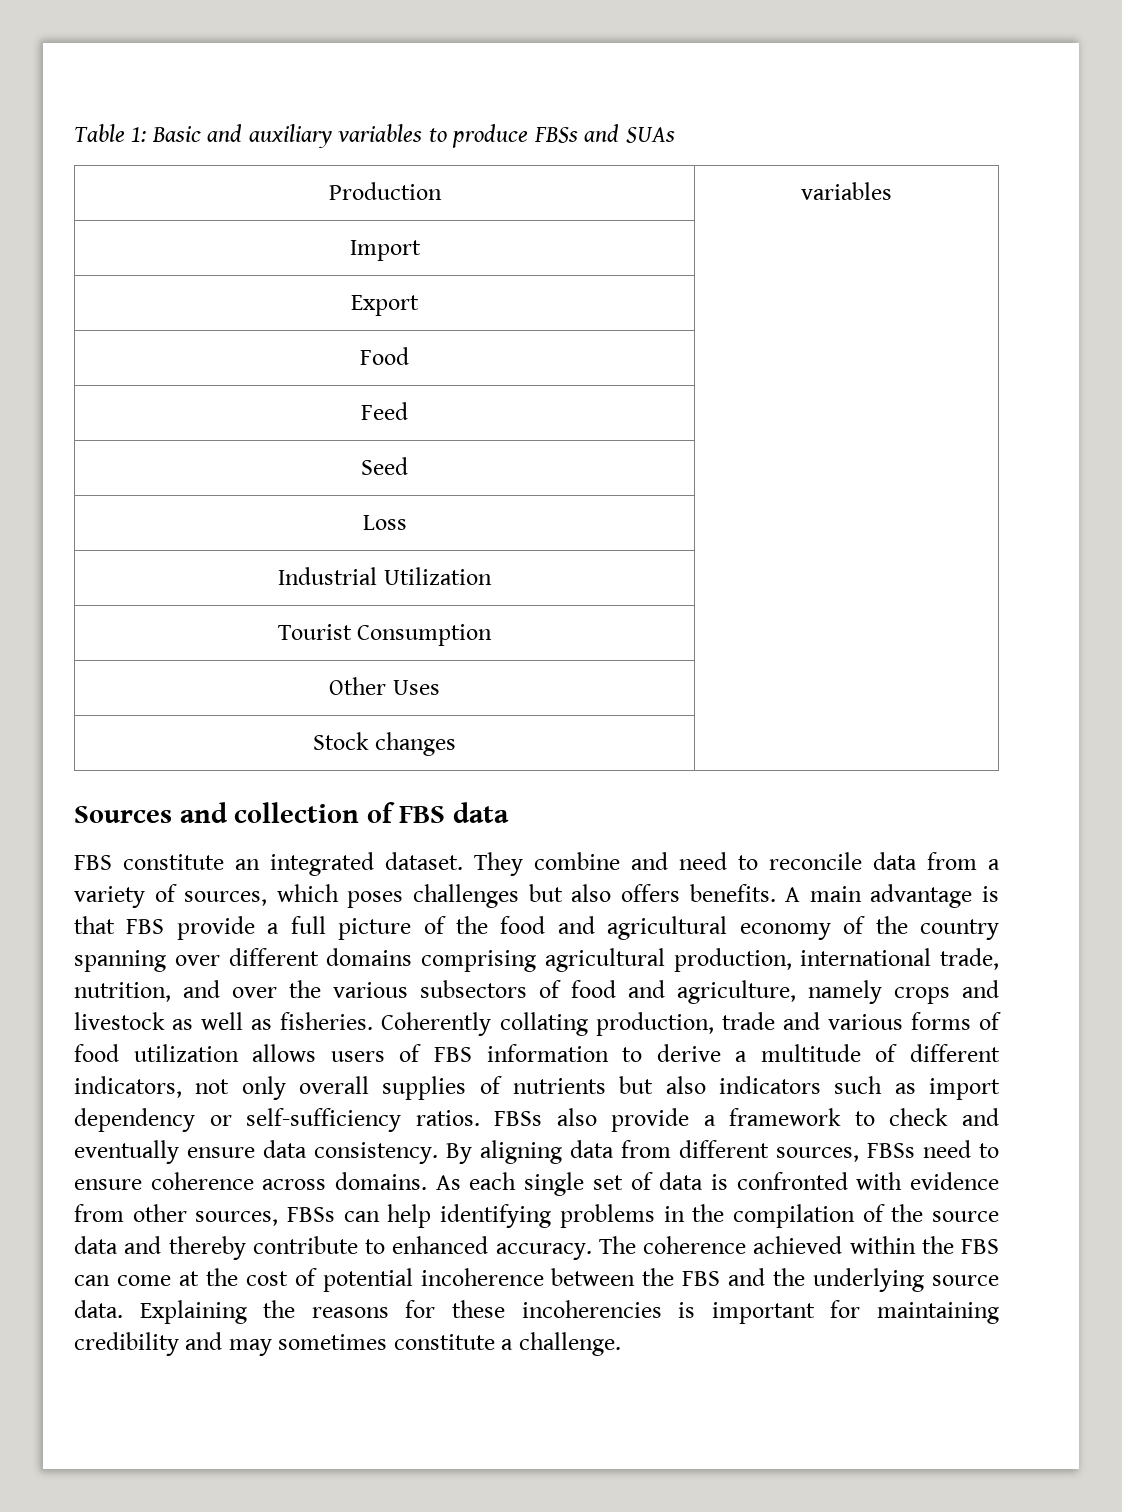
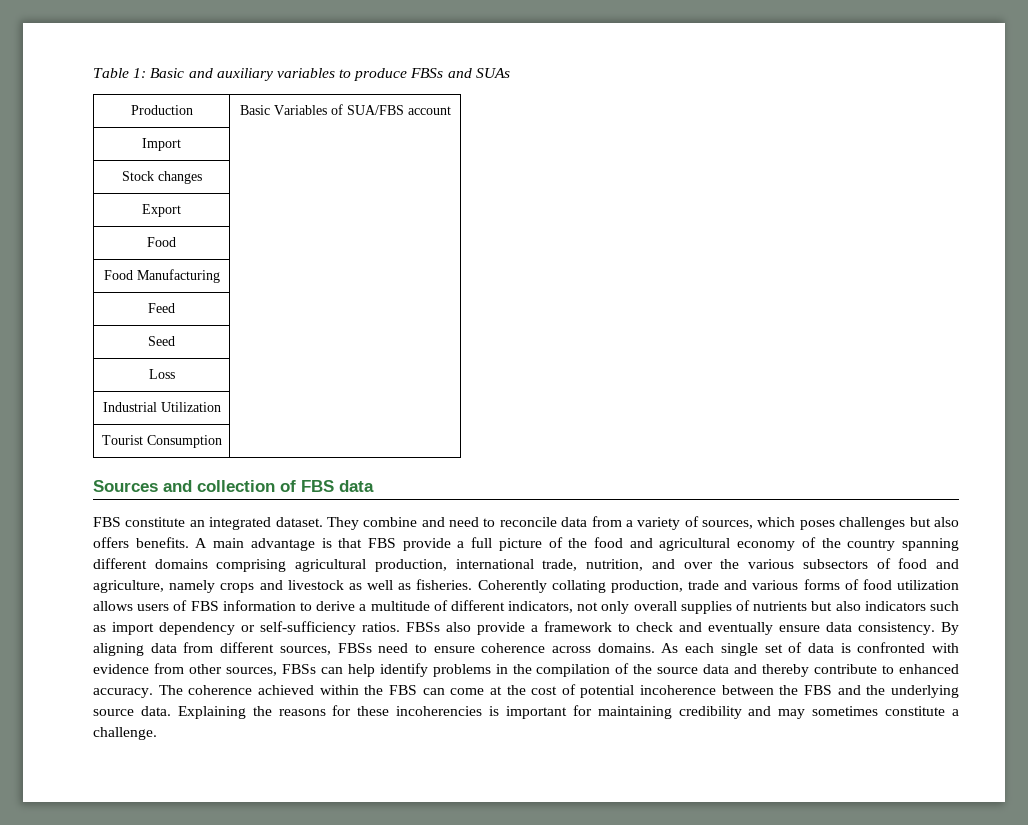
- Production | variables
+ Production | Basic Variables of SUA/FBS account
+ Stock changes |
+ Food Manufacturing |
- Other Uses |
- Stock changes |
- A main advantage is that FBS provide a full picture of the food and agricultural economy of the country spanning over different domains comprising agricultural production, international trade, nutrition, and over the various subsectors of food and agriculture, namely crops and livestock as well as fisheries.
+ A main advantage is that FBS provide a full picture of the food and agricultural economy of the country spanning different domains comprising agricultural production, international trade, nutrition, and over the various subsectors of food and agriculture, namely crops and livestock as well as fisheries.
- As each single set of data is confronted with evidence from other sources, FBSs can help identifying problems in the compilation of the source data and thereby contribute to enhanced accuracy.
+ As each single set of data is confronted with evidence from other sources, FBSs can help identify problems in the compilation of the source data and thereby contribute to enhanced accuracy.

